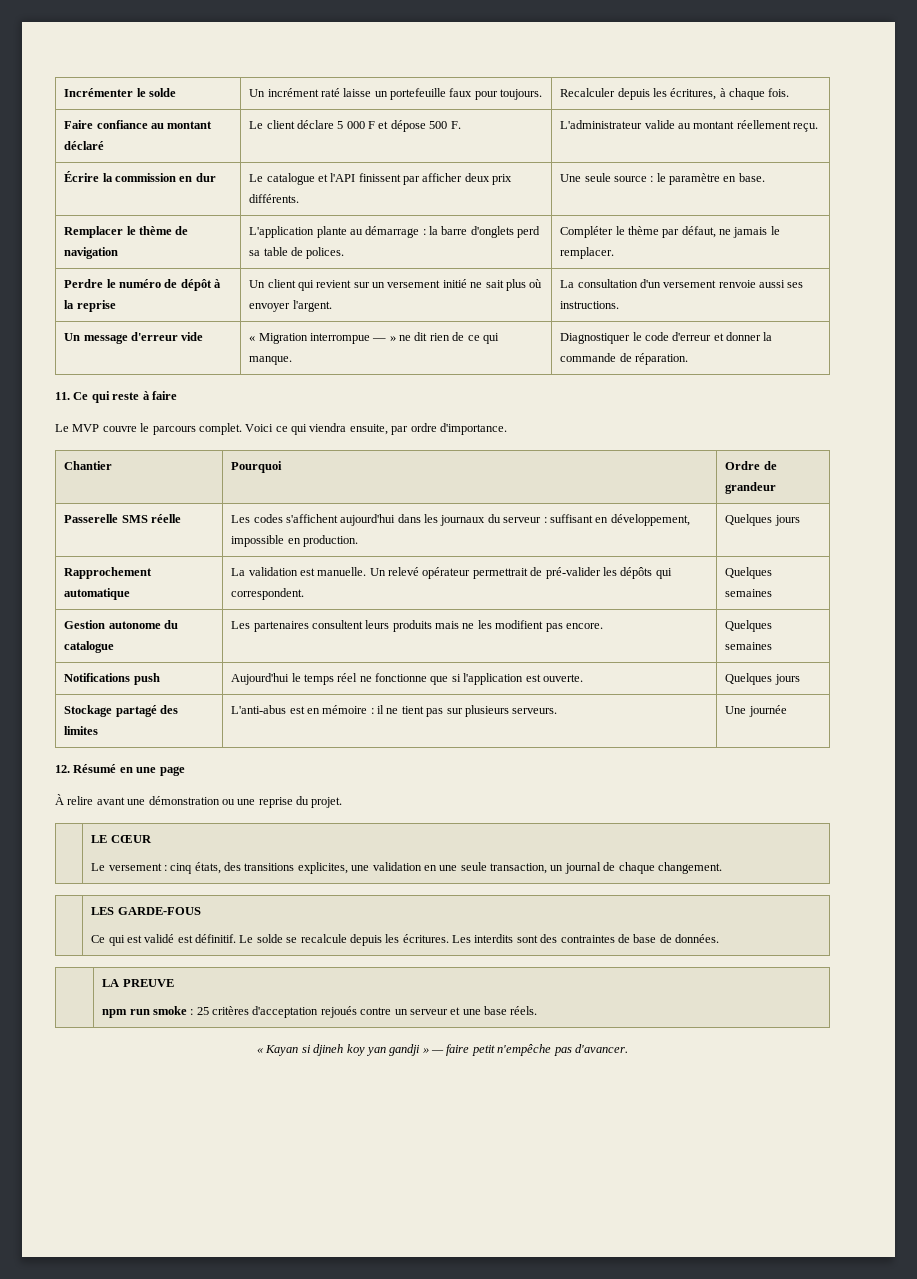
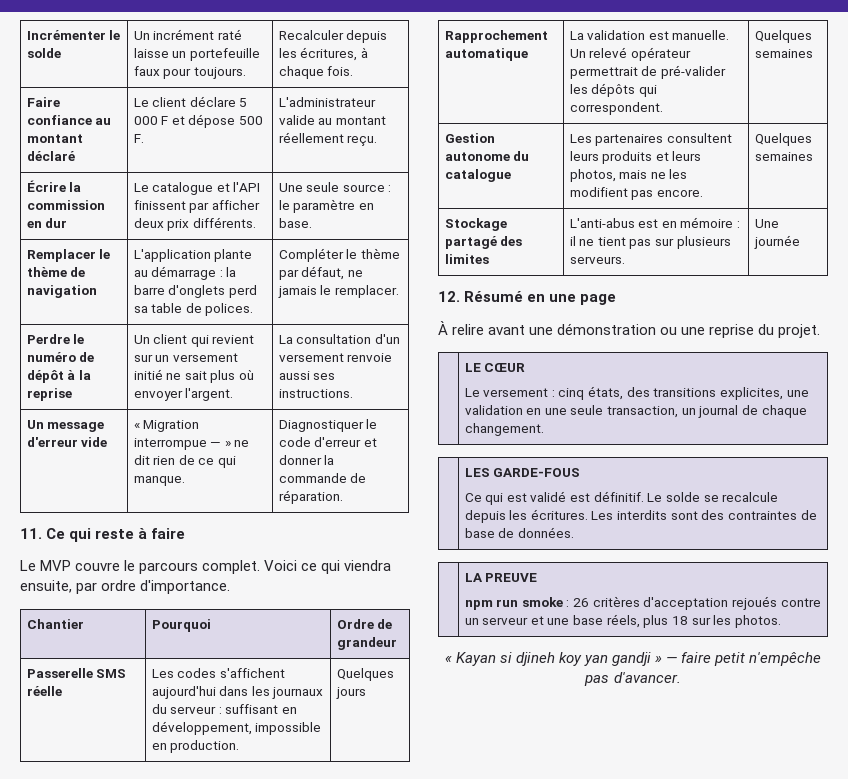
- Gestion autonome du catalogue | Les partenaires consultent leurs produits mais ne les modifient pas encore. | Quelques semaines
+ Gestion autonome du catalogue | Les partenaires consultent leurs produits et leurs photos, mais ne les modifient pas encore. | Quelques semaines
- Notifications push | Aujourd'hui le temps réel ne fonctionne que si l'application est ouverte. | Quelques jours
  | LA PREUVE
- npm run smoke : 25 critères d'acceptation rejoués contre un serveur et une base réels.
+ npm run smoke : 26 critères d'acceptation rejoués contre un serveur et une base réels, plus 18 sur les photos.

